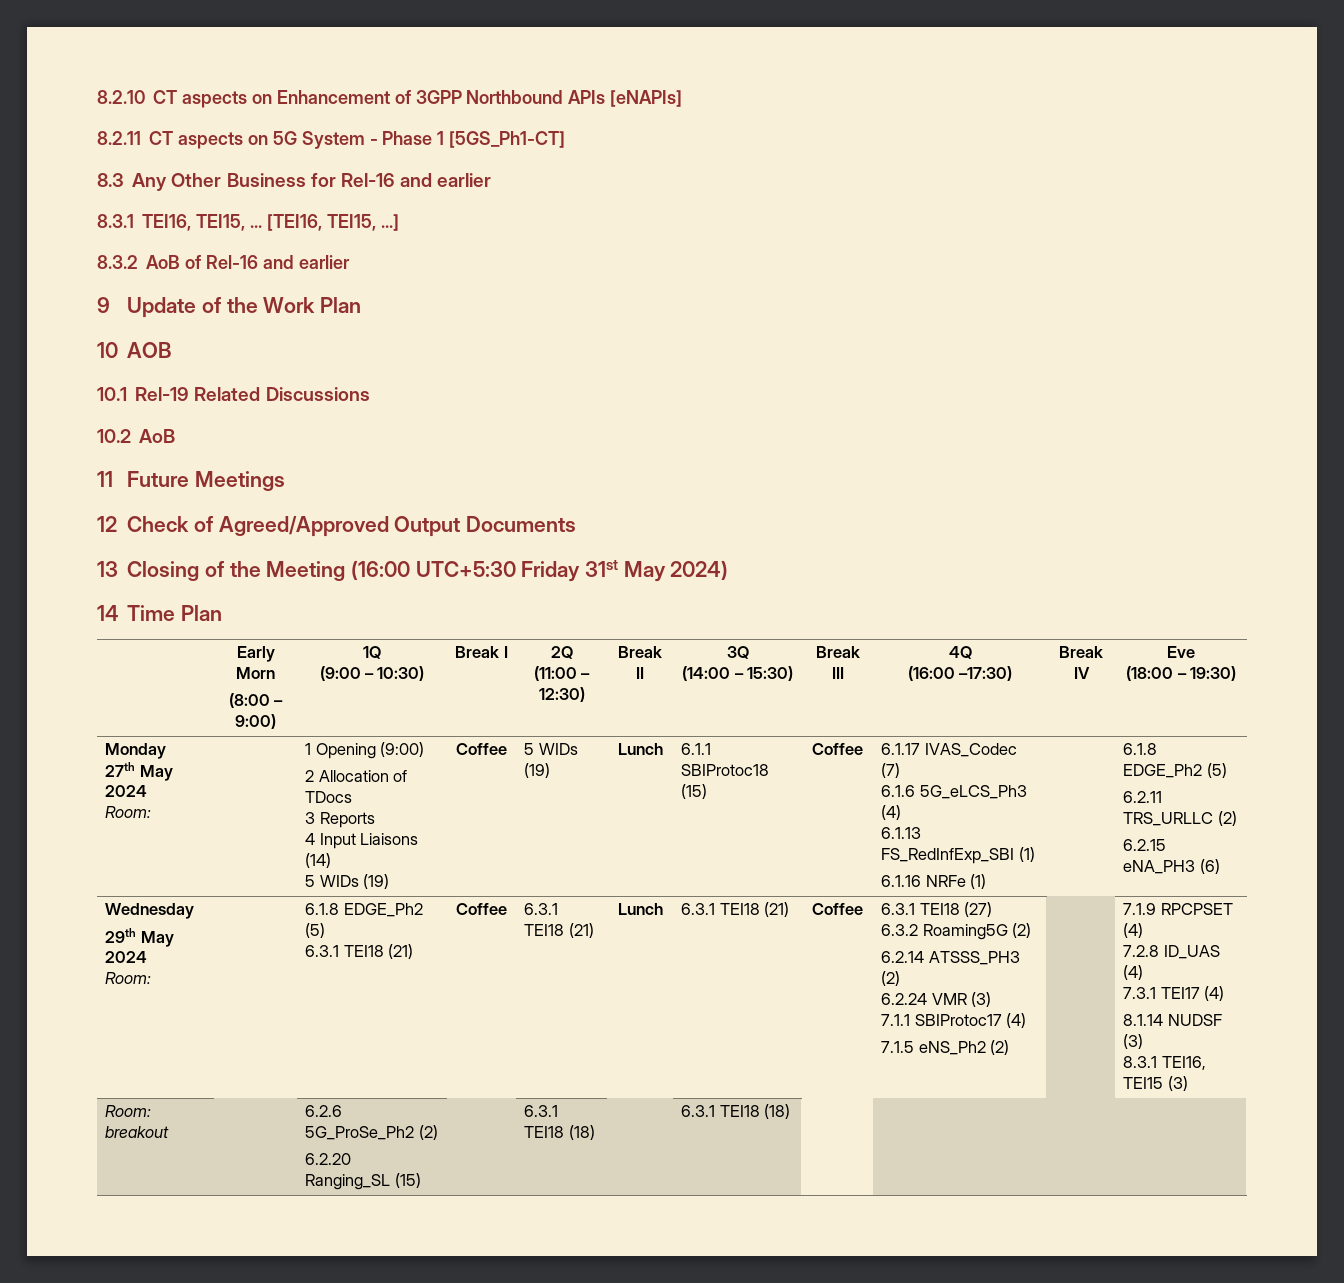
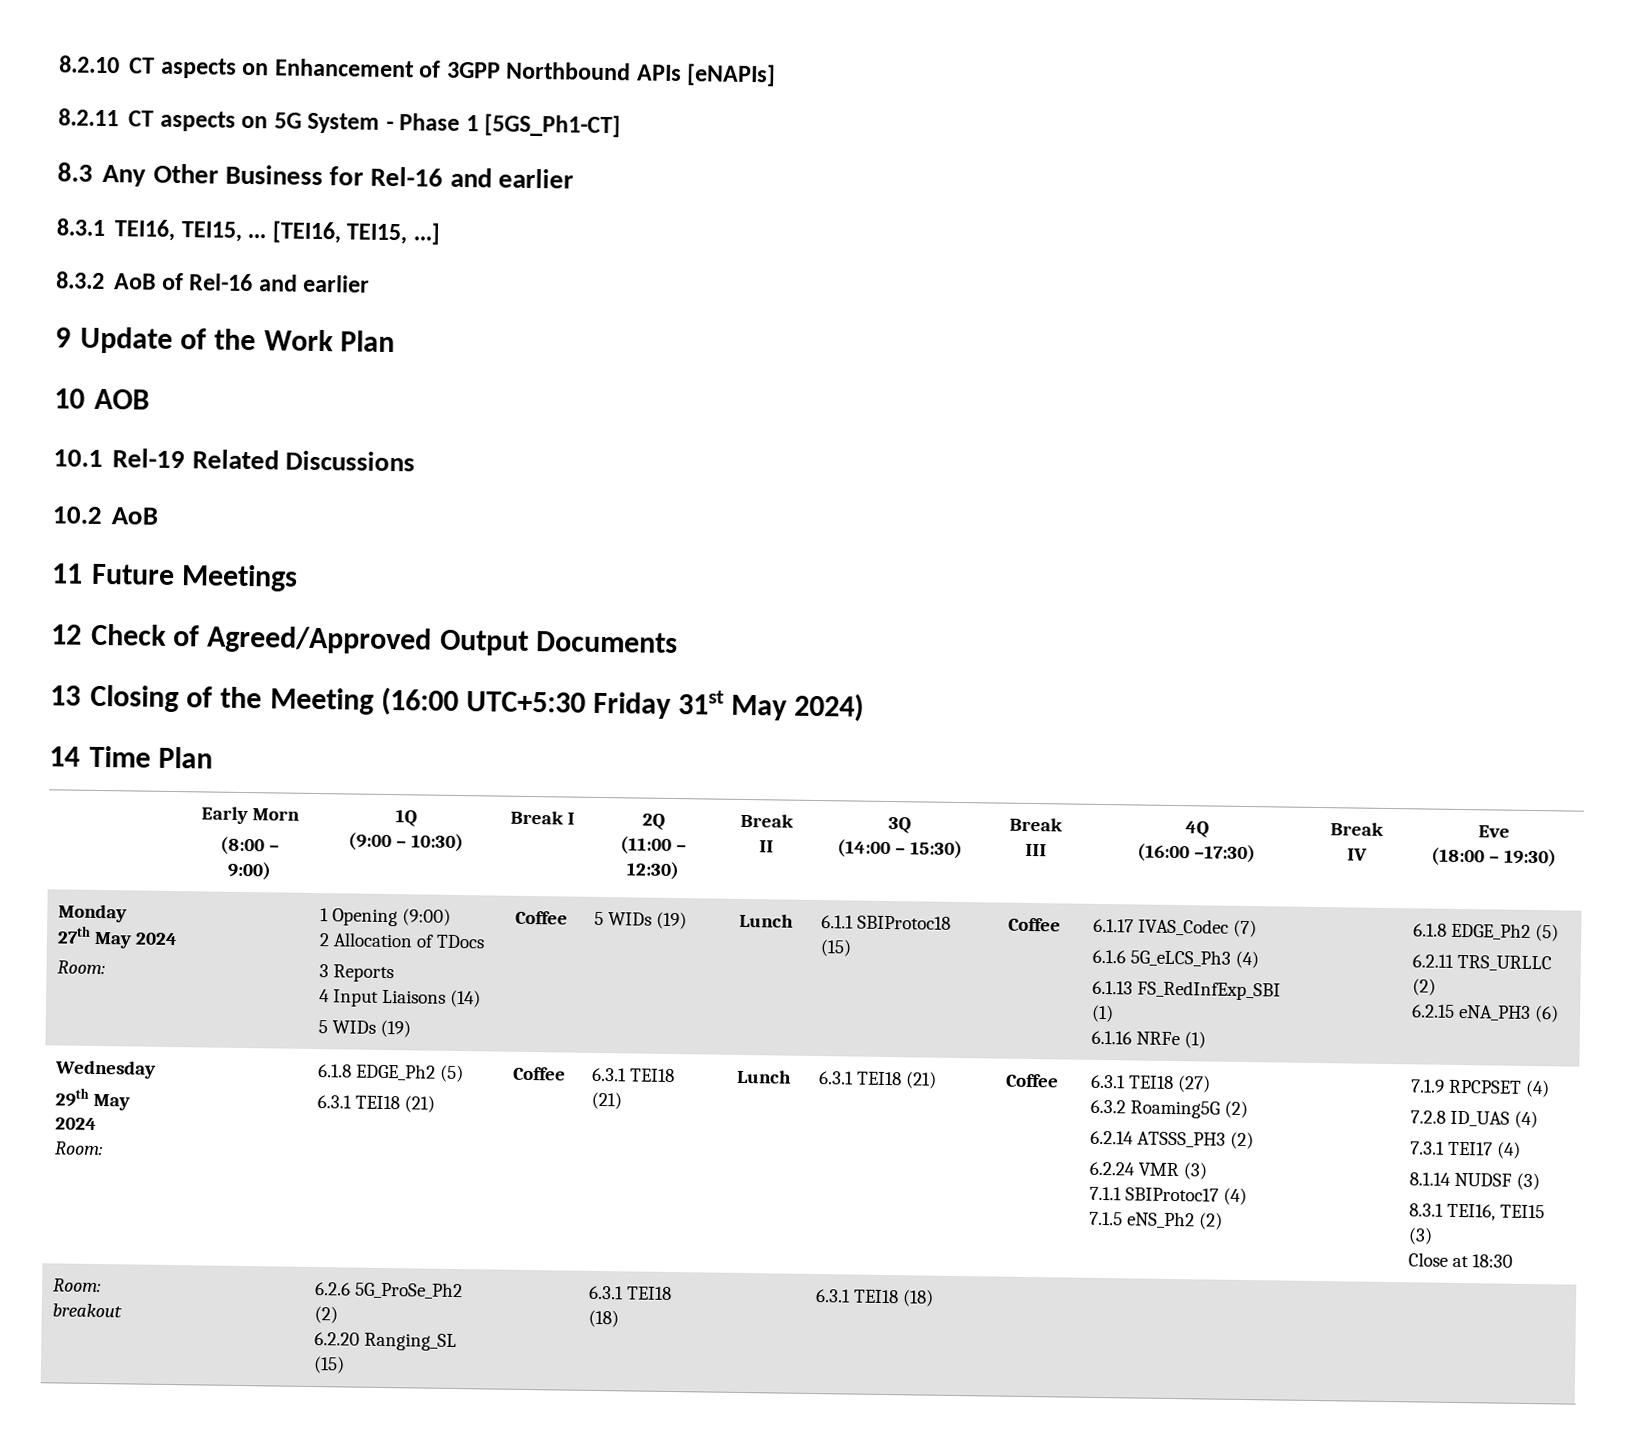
+ Close at 18:30

